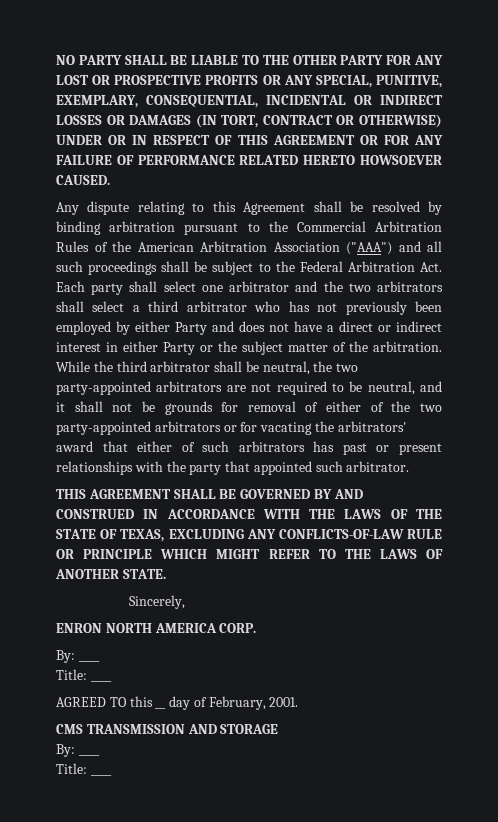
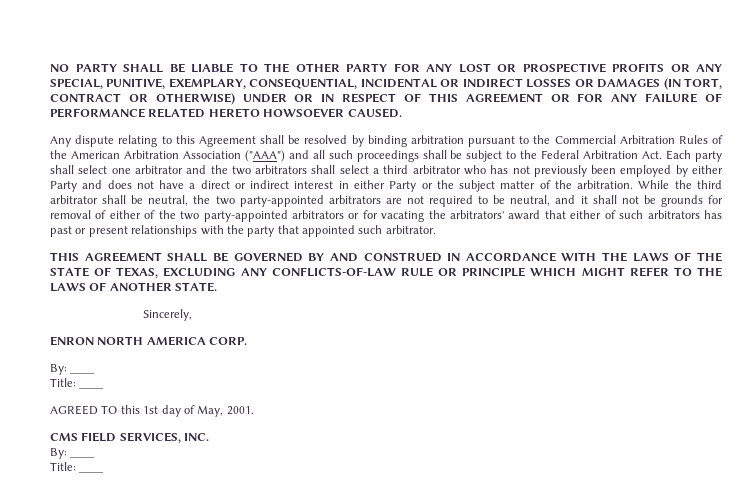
- AGREED TO this __ day of February, 2001.
+ AGREED TO this 1st day of May, 2001.
- CMS TRANSMISSION AND STORAGE
+ CMS FIELD SERVICES, INC.

